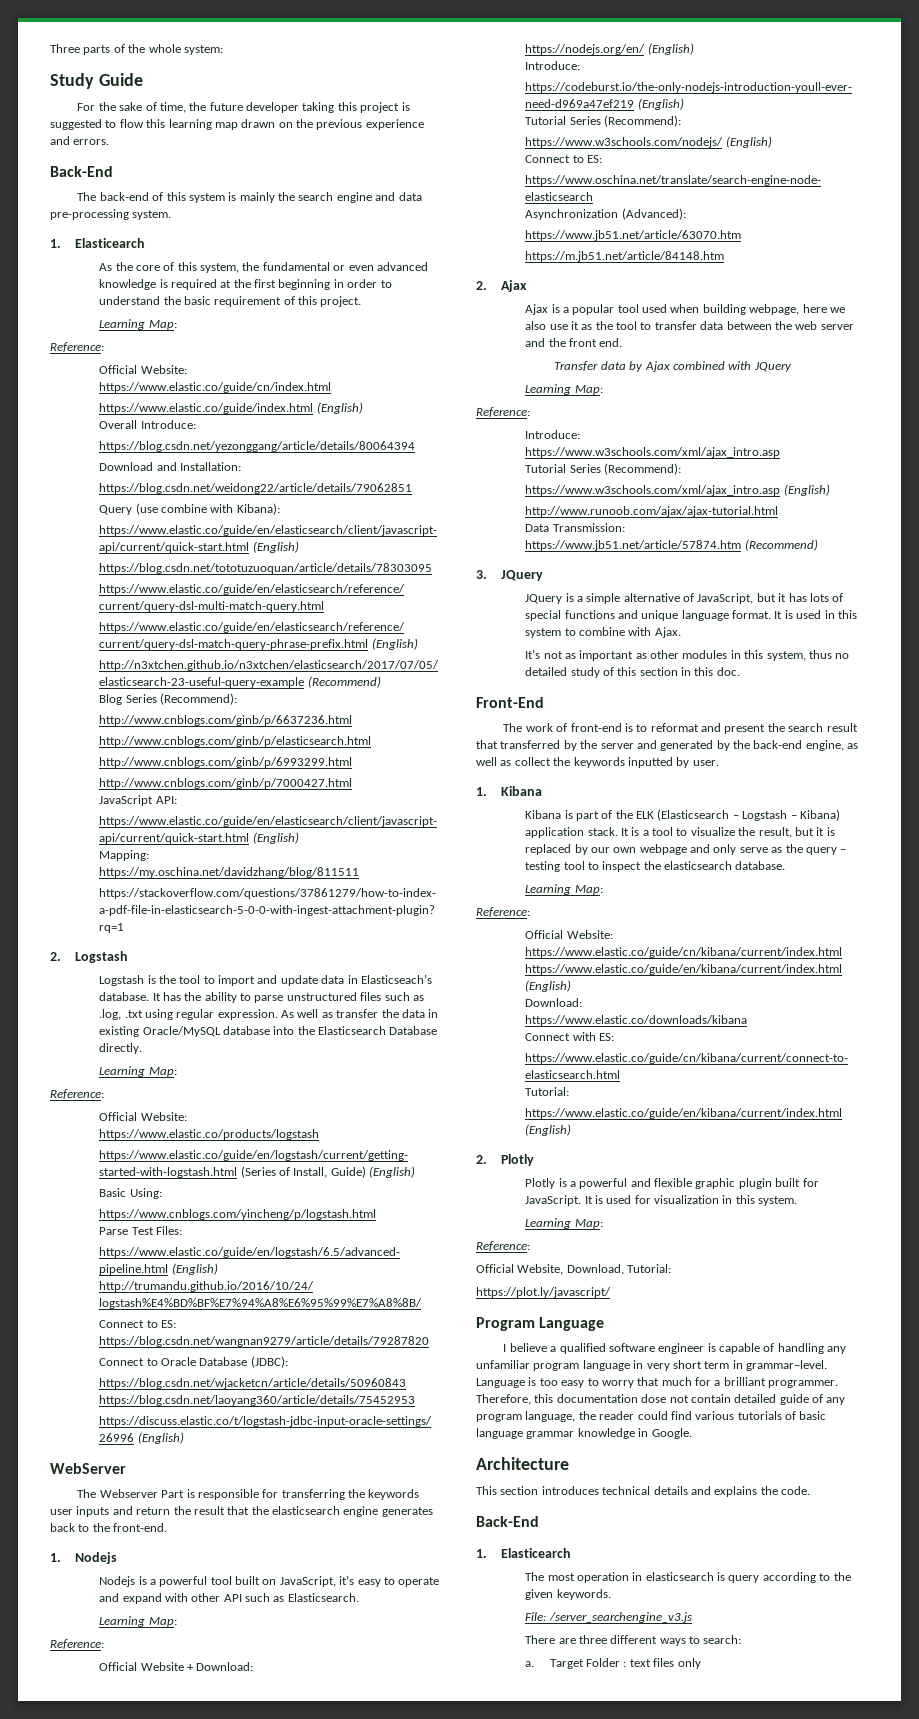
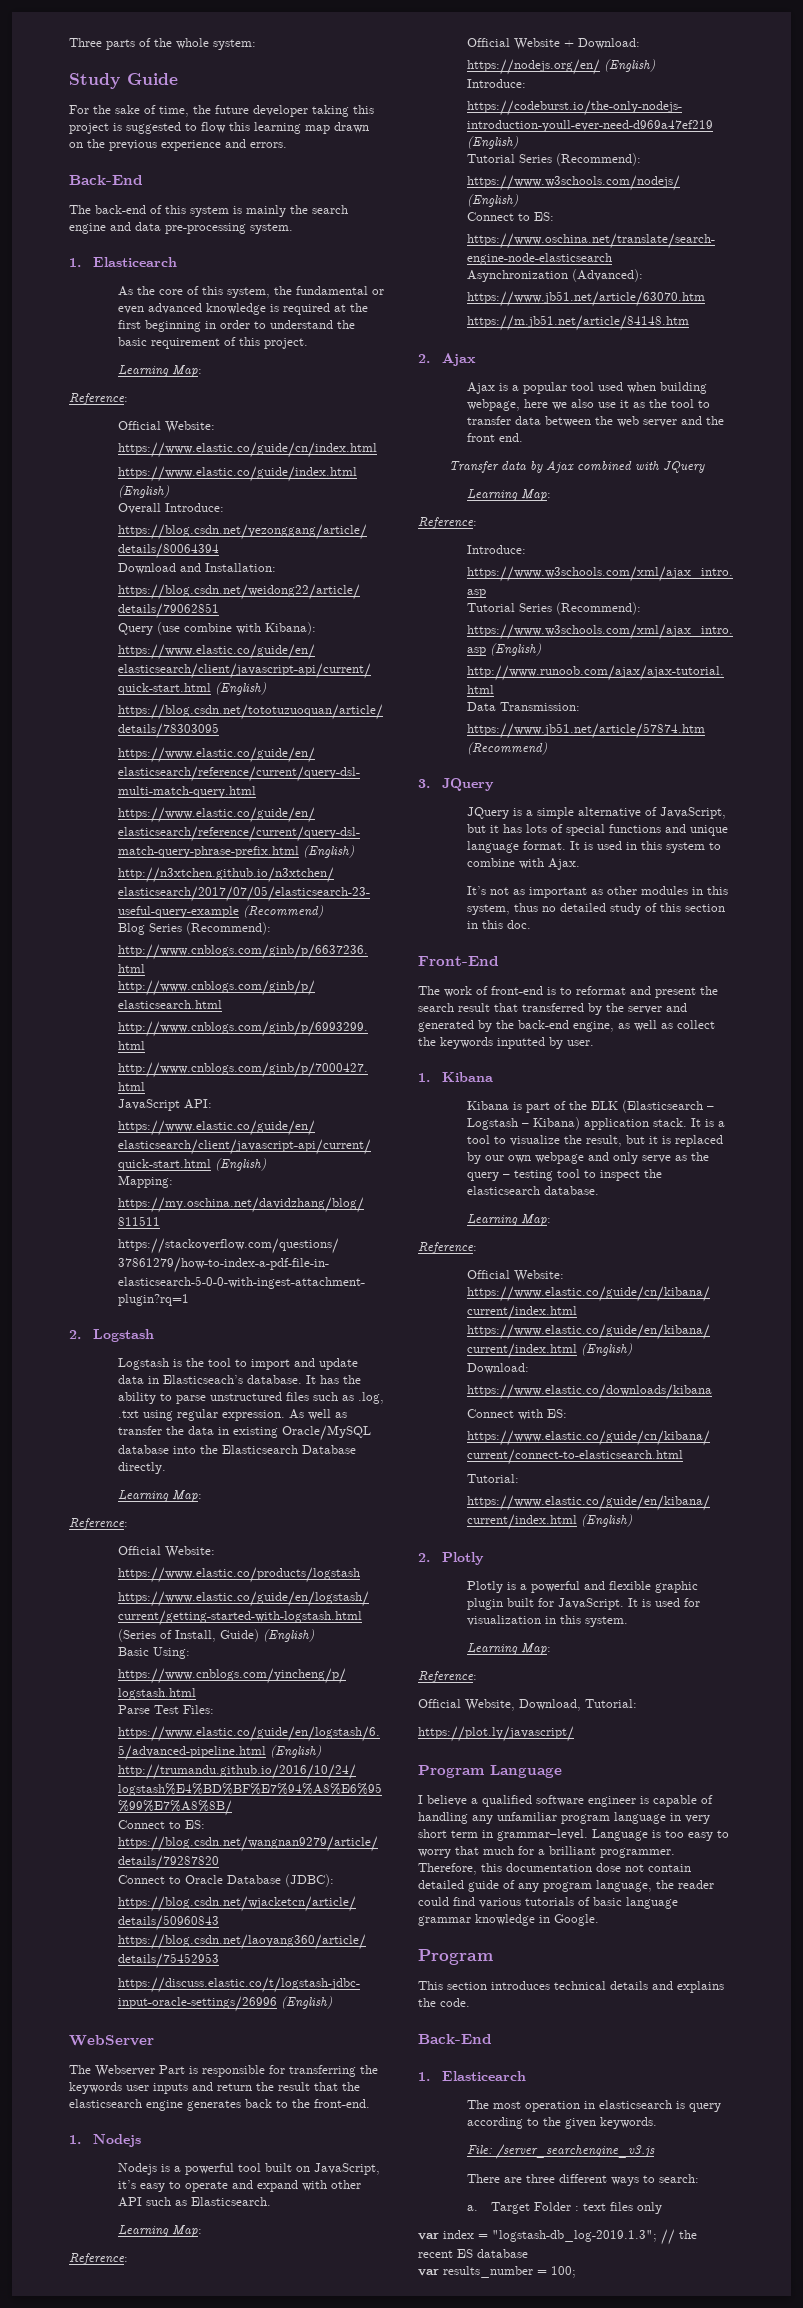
  Therefore, this documentation dose not contain detailed guide of any program language, the reader could find various tutorials of basic language grammar knowledge in Google.
- Architecture
+ Program
+ var index = "logstash-db_log-2019.1.3"; // the recent ES database
+ var results_number = 100;

